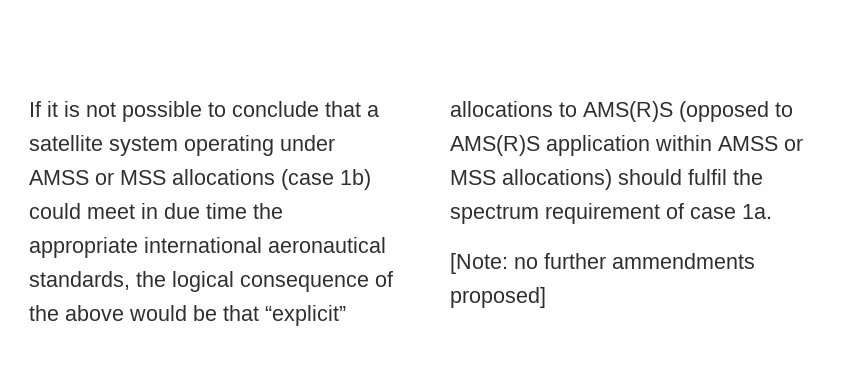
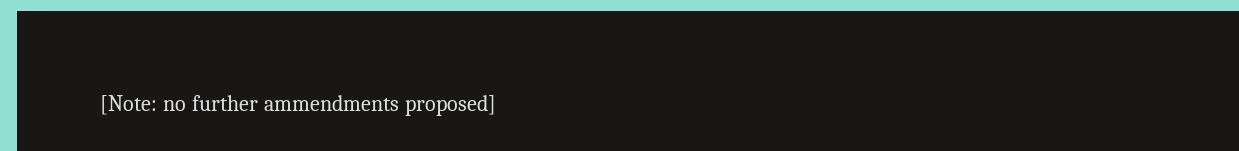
- If it is not possible to conclude that a satellite system operating under AMSS or MSS allocations (case 1b) could meet in due time the appropriate international aeronautical standards, the logical consequence of the above would be that “explicit” allocations to AMS(R)S (opposed to AMS(R)S application within AMSS or MSS allocations) should fulfil the spectrum requirement of case 1a.

